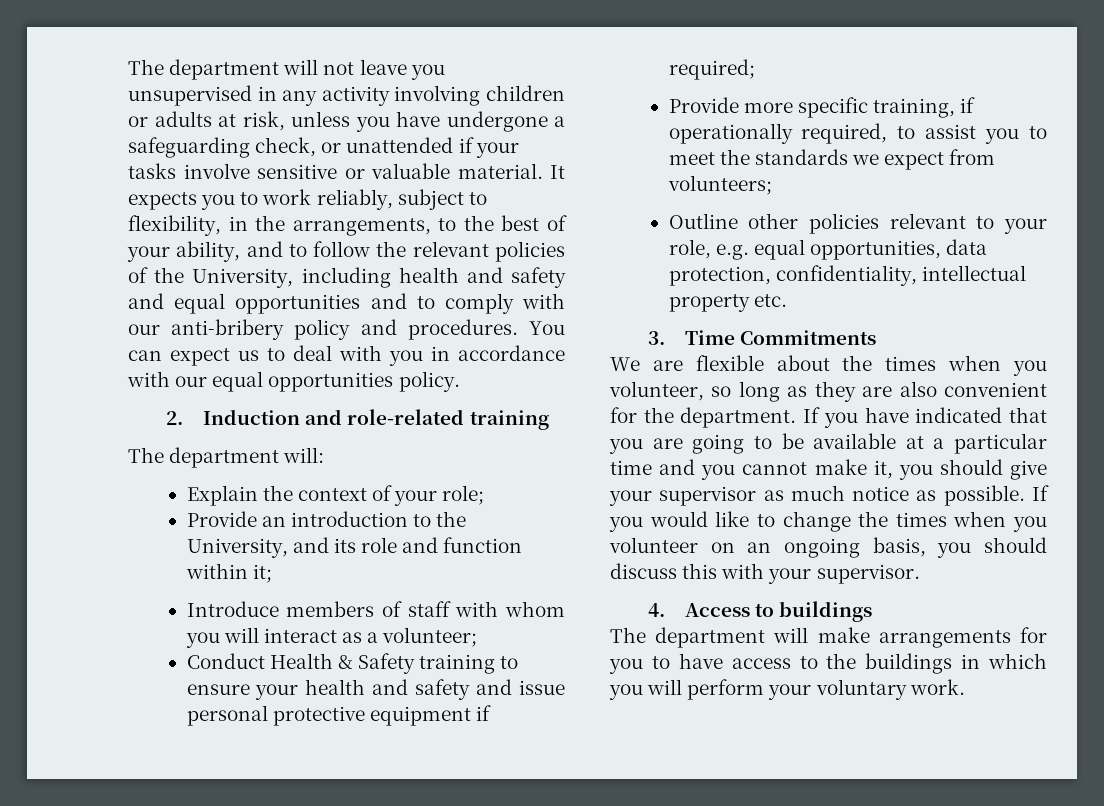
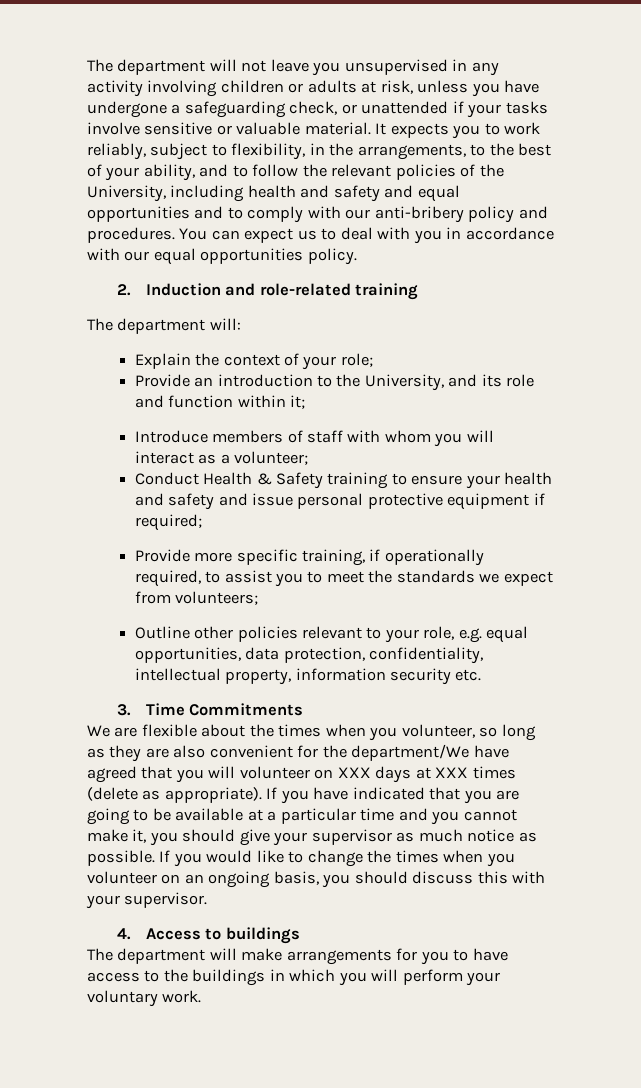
- Outline other policies relevant to your role, e.g. equal opportunities, data protection, confidentiality, intellectual property etc.
+ Outline other policies relevant to your role, e.g. equal opportunities, data protection, confidentiality, intellectual property, information security etc.
- We are flexible about the times when you volunteer, so long as they are also convenient for the department.
+ We are flexible about the times when you volunteer, so long as they are also convenient for the department/We have agreed that you will volunteer on XXX days at XXX times (delete as appropriate).

